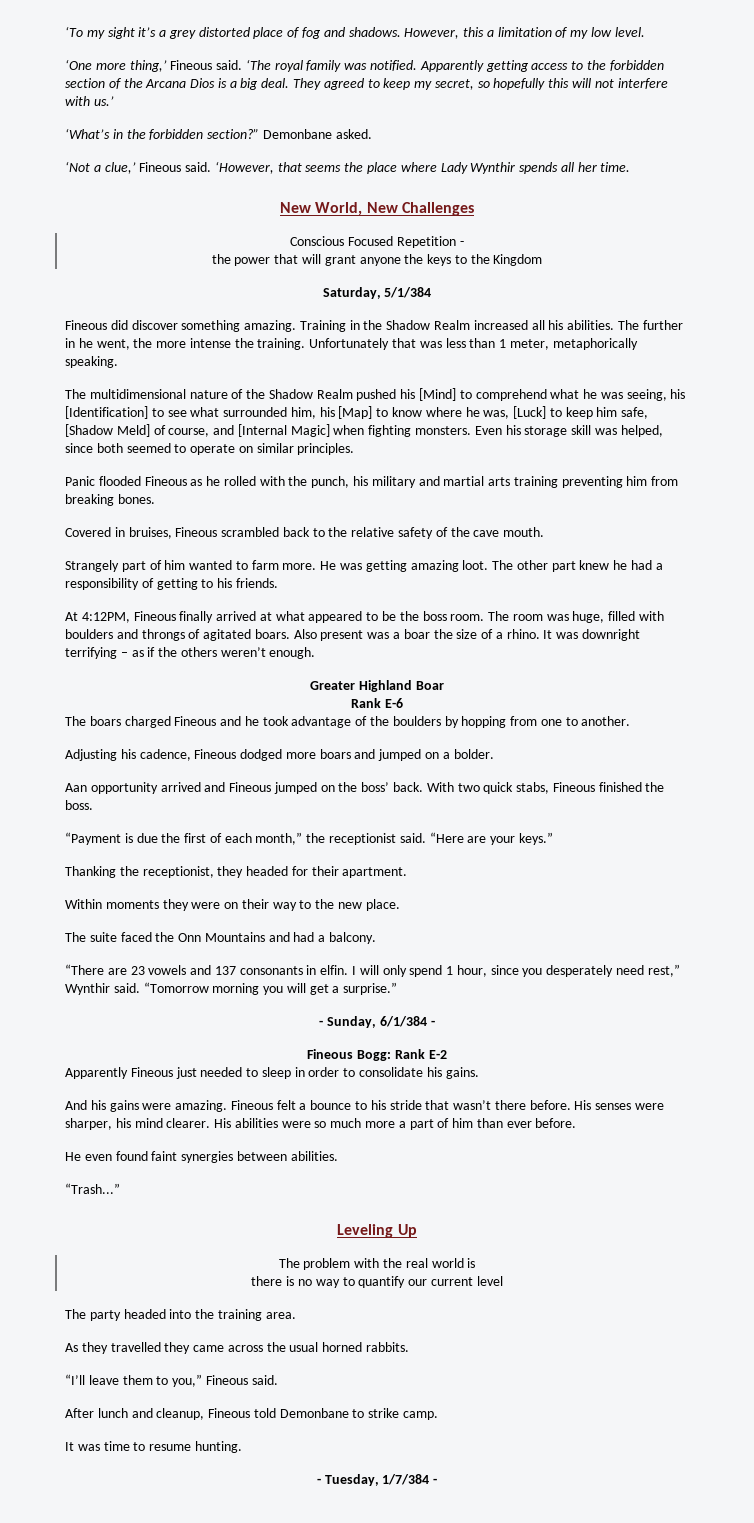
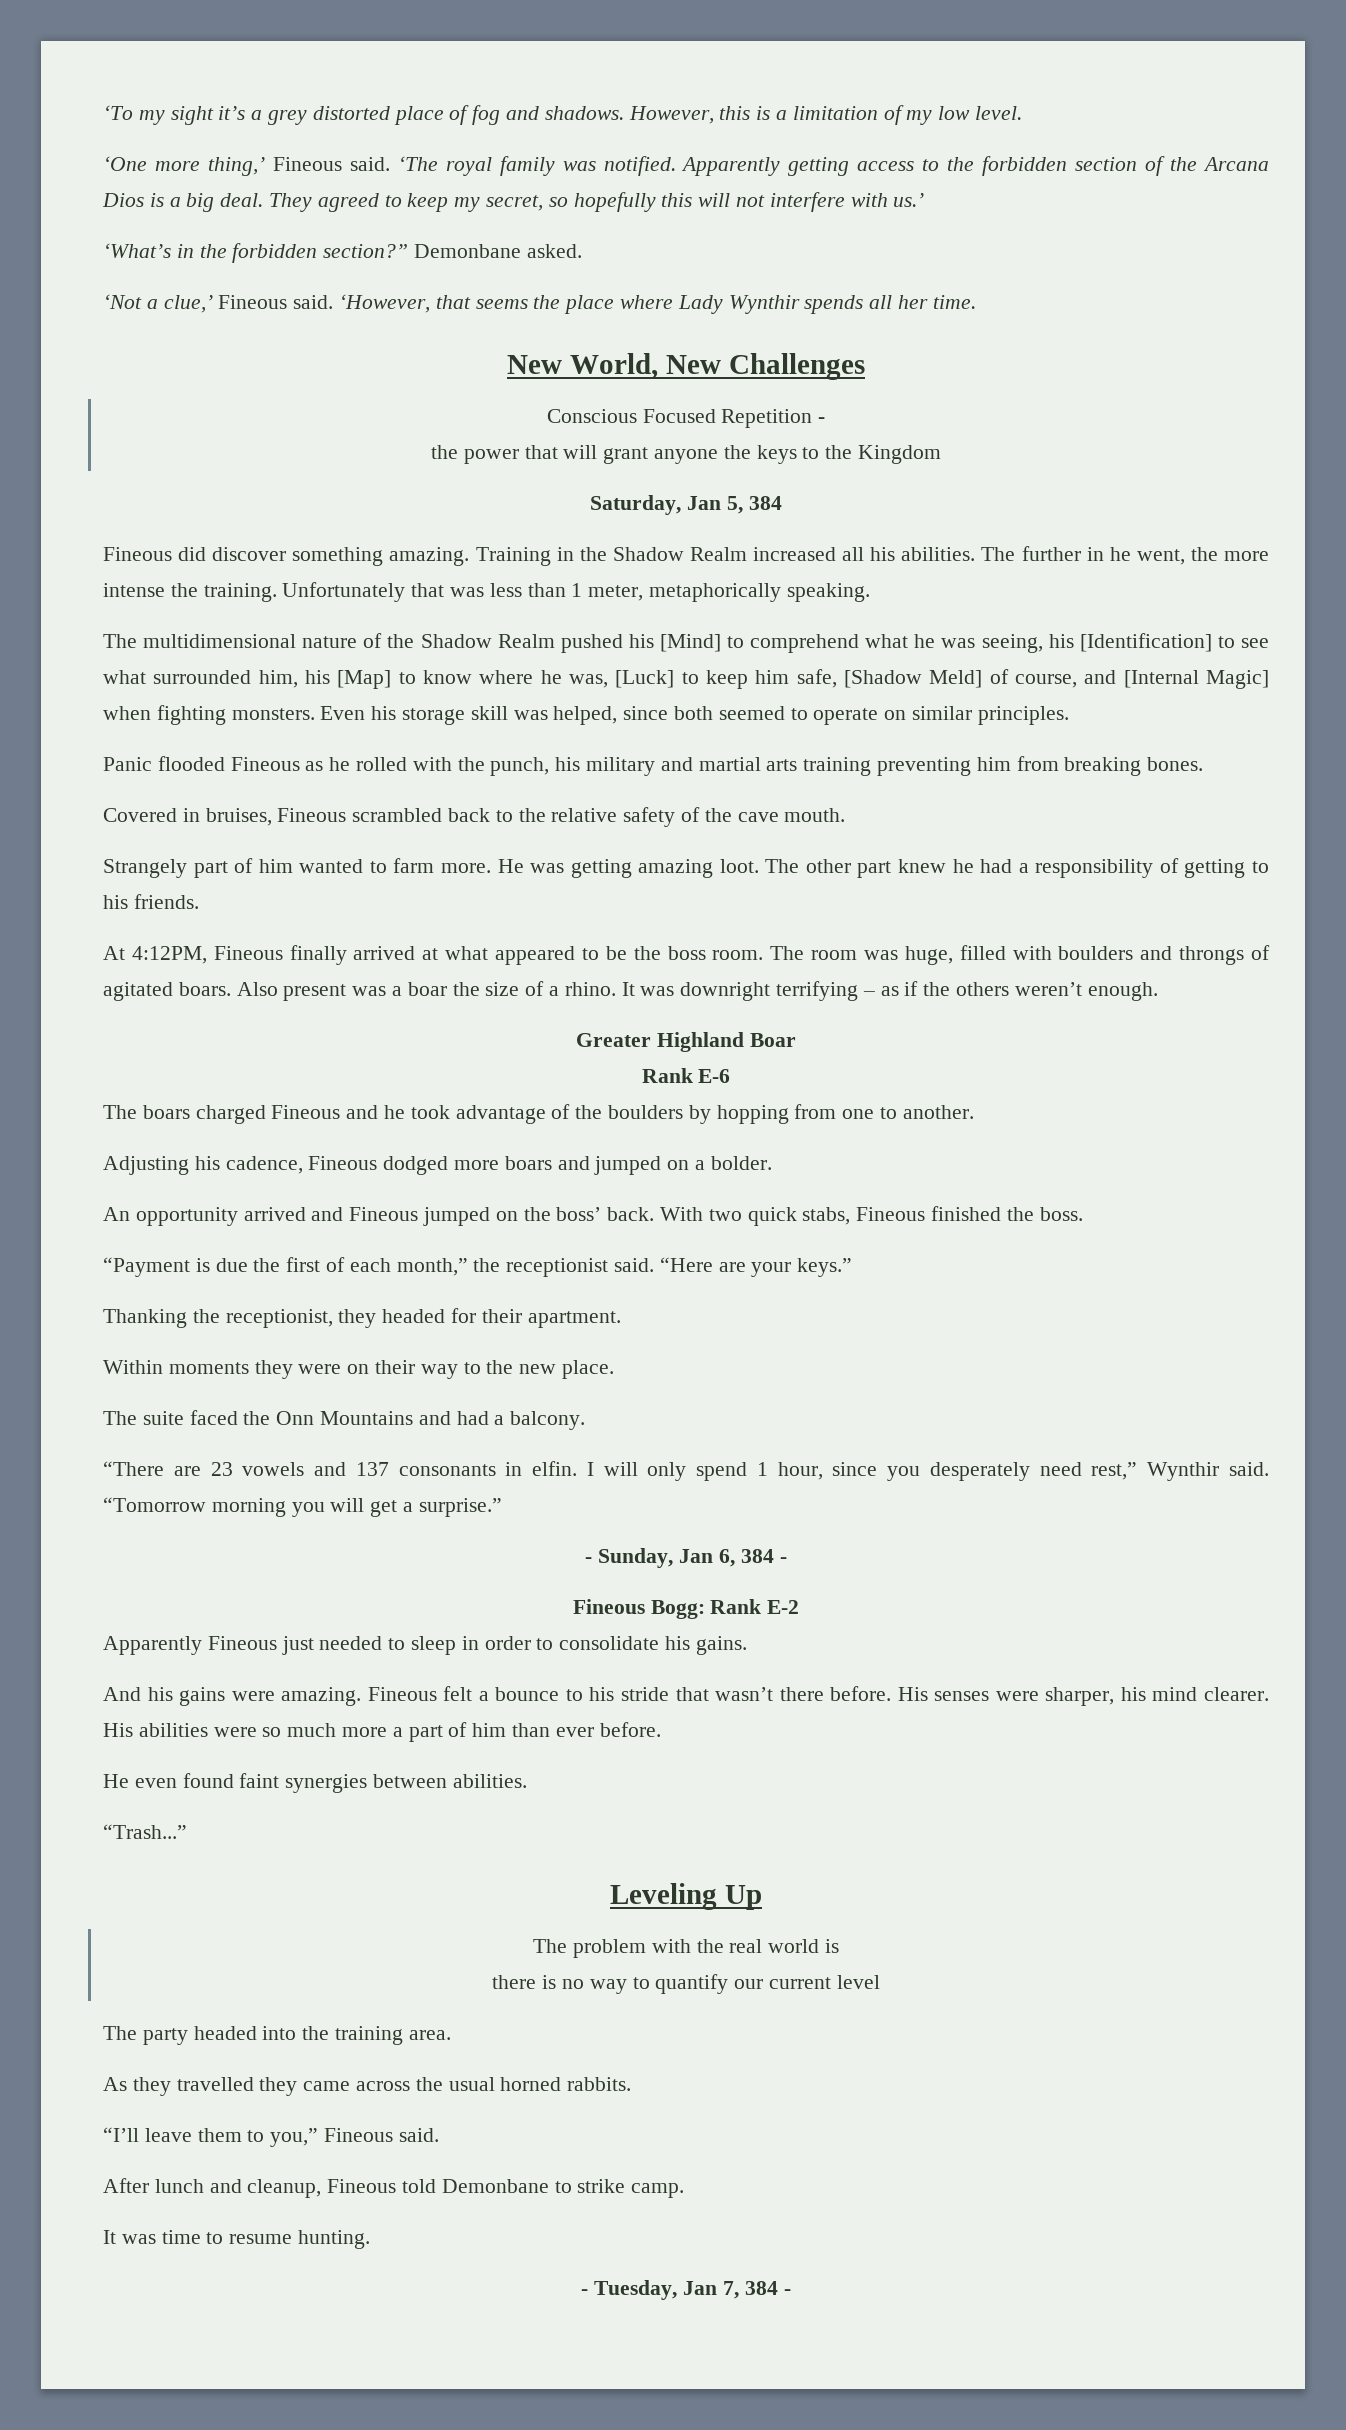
- However, this a limitation of my low level.
+ However, this is a limitation of my low level.
- Saturday, 5/1/384
+ Saturday, Jan 5, 384
- Aan opportunity arrived and Fineous jumped on the boss’ back.
+ An opportunity arrived and Fineous jumped on the boss’ back.
- - Sunday, 6/1/384 -
+ - Sunday, Jan 6, 384 -
- - Tuesday, 1/7/384 -
+ - Tuesday, Jan 7, 384 -

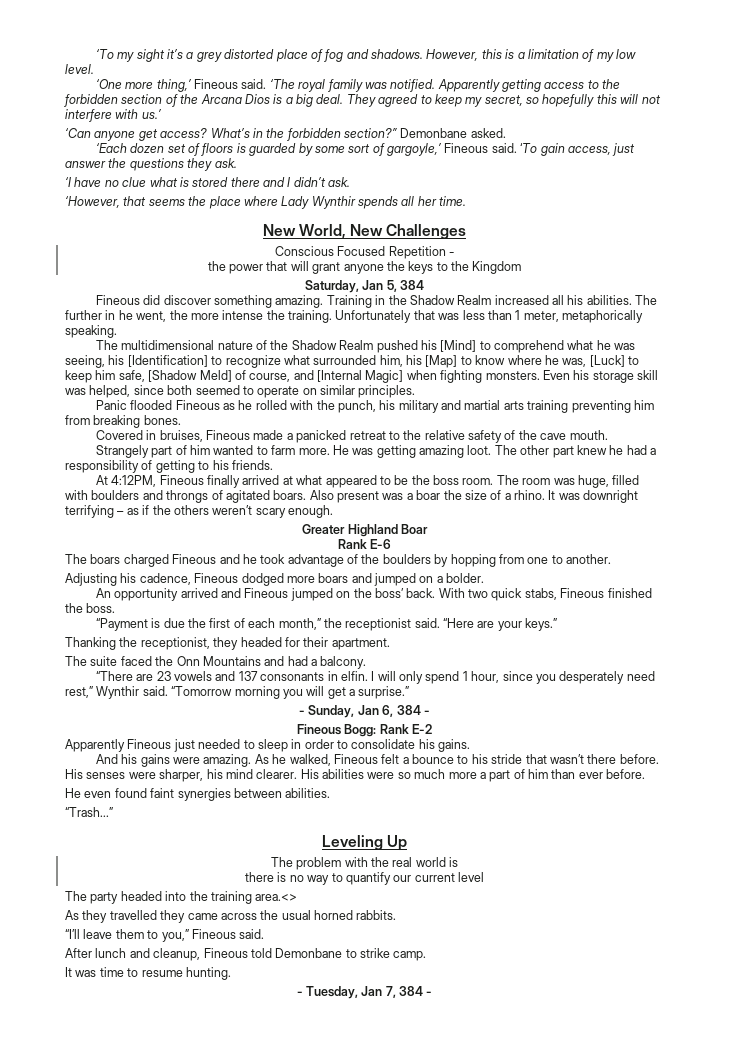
- ‘What’s in the forbidden section?”
+ ‘Can anyone get access? What’s in the forbidden section?”
- ‘Not a clue,’ Fineous said. ‘However, that seems the place where Lady Wynthir spends all her time.
+ ‘Each dozen set of floors is guarded by some sort of gargoyle,’ Fineous said. ‘To gain access, just answer the questions they ask.
+ ‘I have no clue what is stored there and I didn’t ask.
+ ‘However, that seems the place where Lady Wynthir spends all her time.
- The multidimensional nature of the Shadow Realm pushed his [Mind] to comprehend what he was seeing, his [Identification] to see what surrounded him, his [Map] to know where he was, [Luck] to keep him safe, [Shadow Meld] of course, and [Internal Magic] when fighting monsters.
+ The multidimensional nature of the Shadow Realm pushed his [Mind] to comprehend what he was seeing, his [Identification] to recognize what surrounded him, his [Map] to know where he was, [Luck] to keep him safe, [Shadow Meld] of course, and [Internal Magic] when fighting monsters.
- Covered in bruises, Fineous scrambled back to the relative safety of the cave mouth.
+ Covered in bruises, Fineous made a panicked retreat to the relative safety of the cave mouth.
- It was downright terrifying – as if the others weren’t enough.
+ It was downright terrifying – as if the others weren’t scary enough.
- Within moments they were on their way to the new place.
- Fineous felt a bounce to his stride that wasn’t there before.
+ As he walked, Fineous felt a bounce to his stride that wasn’t there before.
- The party headed into the training area.
+ The party headed into the training area.<>

